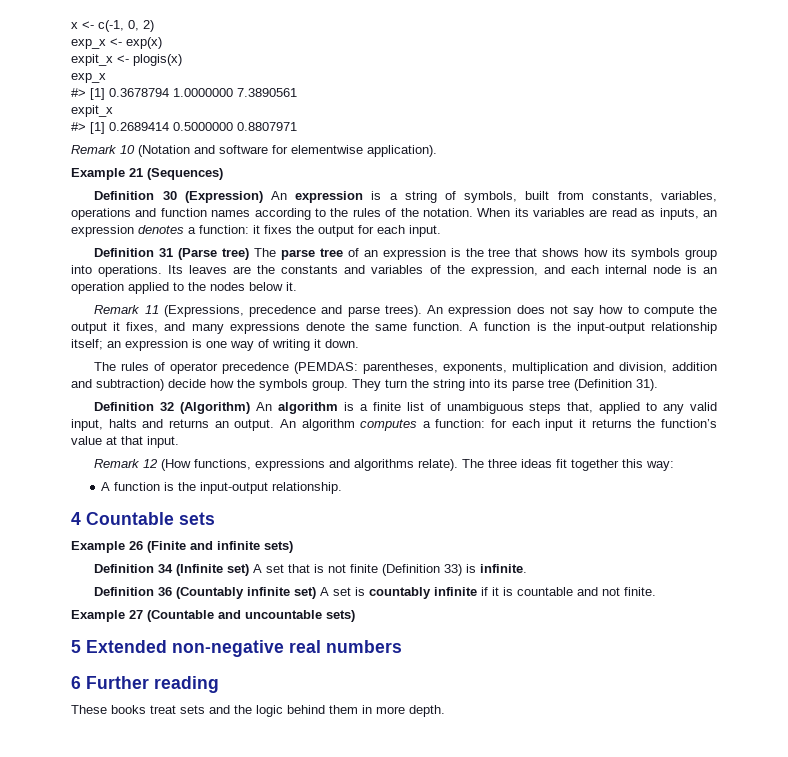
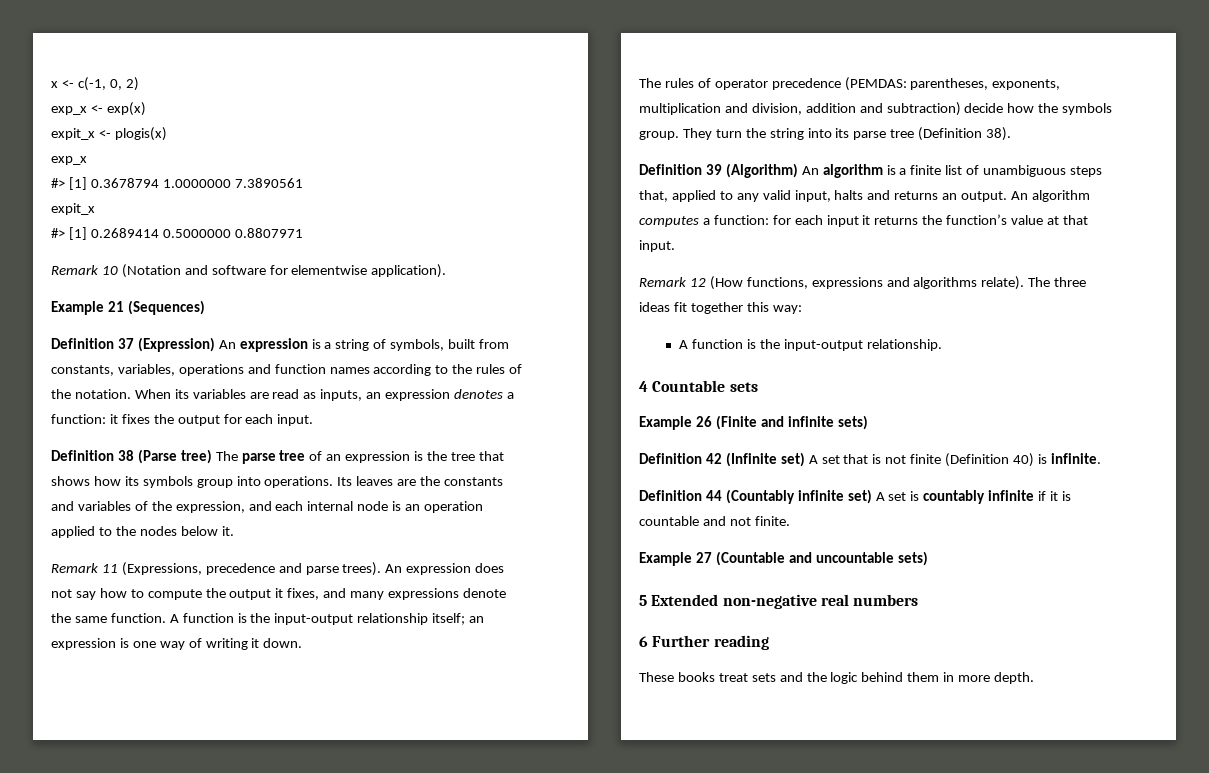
- Definition 30 (Expression) An expression is a string of symbols, built from constants, variables, operations and function names according to the rules of the notation.
+ Definition 37 (Expression) An expression is a string of symbols, built from constants, variables, operations and function names according to the rules of the notation.
- Definition 31 (Parse tree) The parse tree of an expression is the tree that shows how its symbols group into operations.
+ Definition 38 (Parse tree) The parse tree of an expression is the tree that shows how its symbols group into operations.
- They turn the string into its parse tree (Definition 31).
- Definition 32 (Algorithm) An algorithm is a finite list of unambiguous steps that, applied to any valid input, halts and returns an output.
+ They turn the string into its parse tree (Definition 38).
+ Definition 39 (Algorithm) An algorithm is a finite list of unambiguous steps that, applied to any valid input, halts and returns an output.
- Definition 34 (Infinite set) A set that is not finite (Definition 33) is infinite.
+ Definition 42 (Infinite set) A set that is not finite (Definition 40) is infinite.
- Definition 36 (Countably infinite set) A set is countably infinite if it is countable and not finite.
+ Definition 44 (Countably infinite set) A set is countably infinite if it is countable and not finite.

